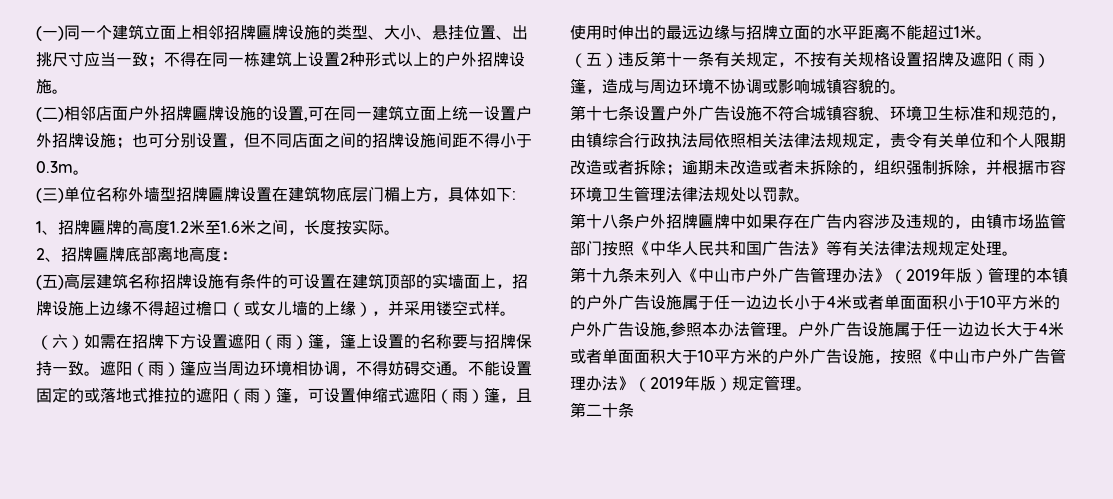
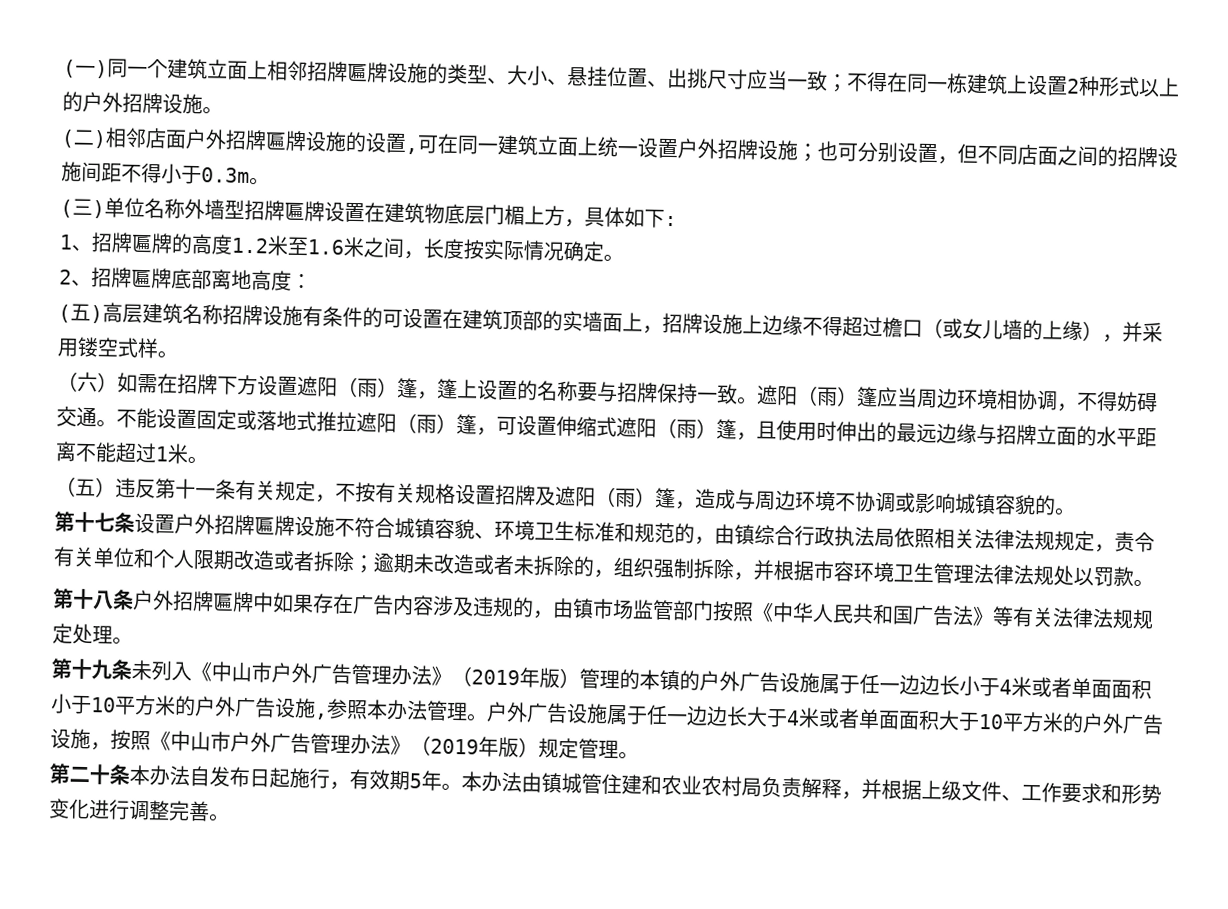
- 1、招牌匾牌的高度1.2米至1.6米之间，长度按实际。
+ 1、招牌匾牌的高度1.2米至1.6米之间，长度按实际情况确定。
- 不能设置固定的或落地式推拉的遮阳（雨）篷，可设置伸缩式遮阳（雨）篷，且使用时伸出的最远边缘与招牌立面的水平距离不能超过1米。
+ 不能设置固定或落地式推拉遮阳（雨）篷，可设置伸缩式遮阳（雨）篷，且使用时伸出的最远边缘与招牌立面的水平距离不能超过1米。
- 第十七条设置户外广告设施不符合城镇容貌、环境卫生标准和规范的，由镇综合行政执法局依照相关法律法规规定，责令有关单位和个人限期改造或者拆除；逾期未改造或者未拆除的，组织强制拆除，并根据市容环境卫生管理法律法规处以罚款。
+ 第十七条设置户外招牌匾牌设施不符合城镇容貌、环境卫生标准和规范的，由镇综合行政执法局依照相关法律法规规定，责令有关单位和个人限期改造或者拆除；逾期未改造或者未拆除的，组织强制拆除，并根据市容环境卫生管理法律法规处以罚款。
- 第二十条
+ 第二十条本办法自发布日起施行，有效期5年。本办法由镇城管住建和农业农村局负责解释，并根据上级文件、工作要求和形势变化进行调整完善。

